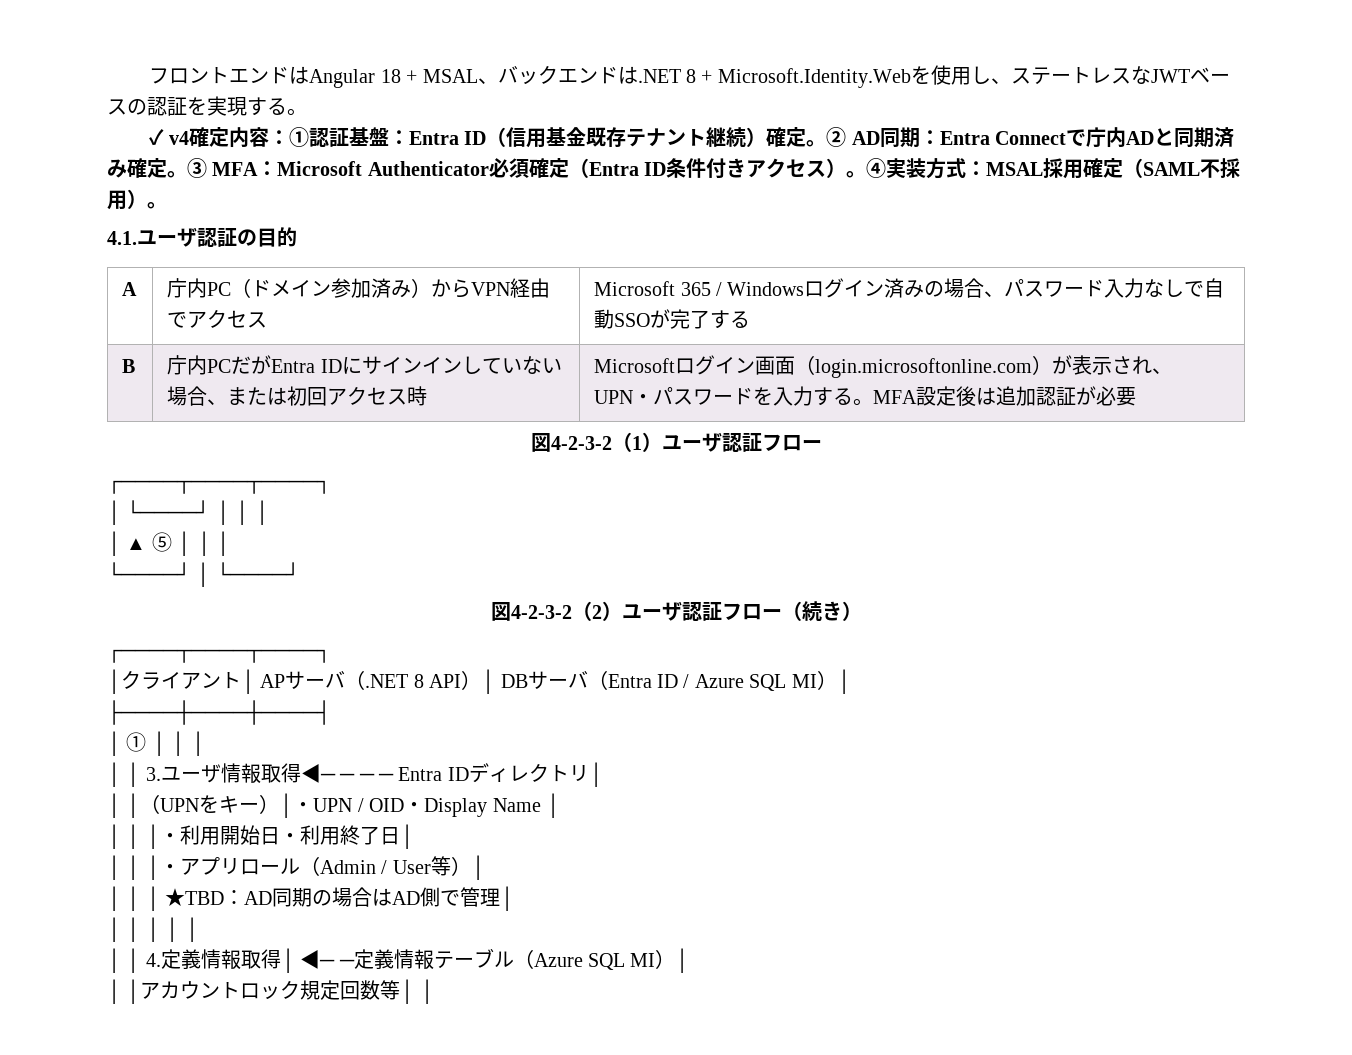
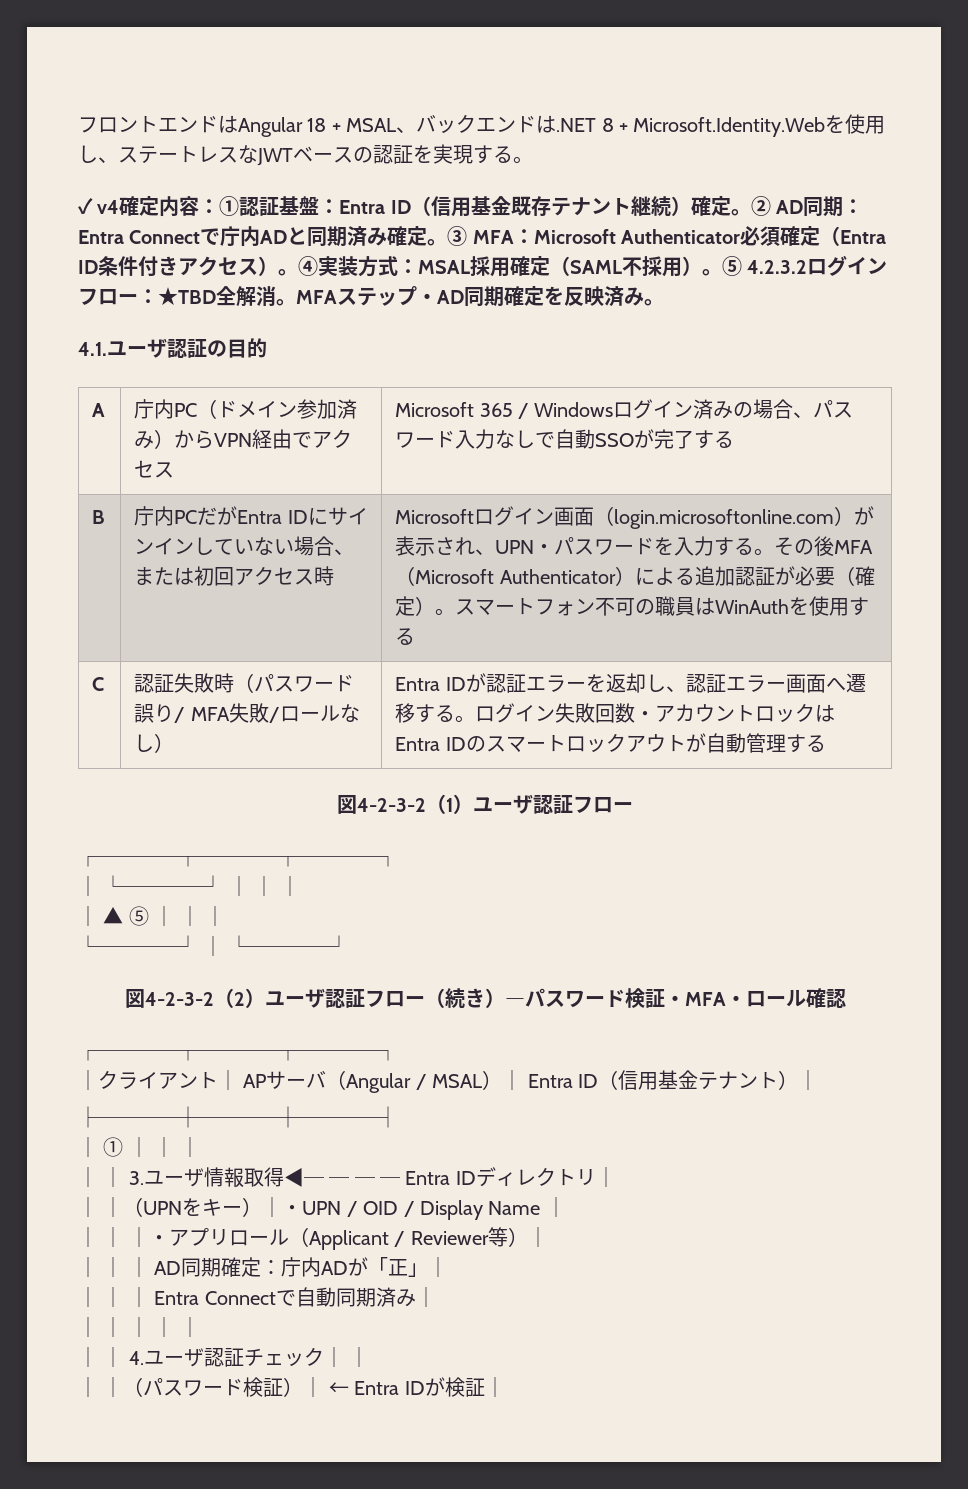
+ ⑤ 4.2.3.2ログインフロー：★TBD全解消。MFAステップ・AD同期確定を反映済み。
- MFA設定後は追加認証が必要
+ その後MFA（Microsoft Authenticator）による追加認証が必要（確定）。スマートフォン不可の職員はWinAuthを使用する
+ C | 認証失敗時（パスワード誤り/ MFA失敗/ロールなし） | Entra IDが認証エラーを返却し、認証エラー画面へ遷移する。ログイン失敗回数・アカウントロックはEntra IDのスマートロックアウトが自動管理する
- 図4-2-3-2（2）ユーザ認証フロー（続き）
+ 図4-2-3-2（2）ユーザ認証フロー（続き）―パスワード検証・MFA・ロール確認
- │クライアント│ APサーバ（.NET 8 API）│ DBサーバ（Entra ID / Azure SQL MI）│
+ │クライアント│ APサーバ（Angular / MSAL）│ Entra ID（信用基金テナント）│
- │ │（UPNをキー）│・UPN / OID・Display Name │
+ │ │（UPNをキー）│・UPN / OID / Display Name │
- │ │ │・利用開始日・利用終了日│
- │ │ │・アプリロール（Admin / User等）│
+ │ │ │・アプリロール（Applicant / Reviewer等）│
- │ │ │ ★TBD：AD同期の場合はAD側で管理│
+ │ │ │ AD同期確定：庁内ADが「正」│
+ │ │ │ Entra Connectで自動同期済み│
- │ │ 4.定義情報取得│ ◀─ ─定義情報テーブル（Azure SQL MI）│
- │ │アカウントロック規定回数等│ │
+ │ │ 4.ユーザ認証チェック│ │
+ │ │（パスワード検証）│ ← Entra IDが検証│

